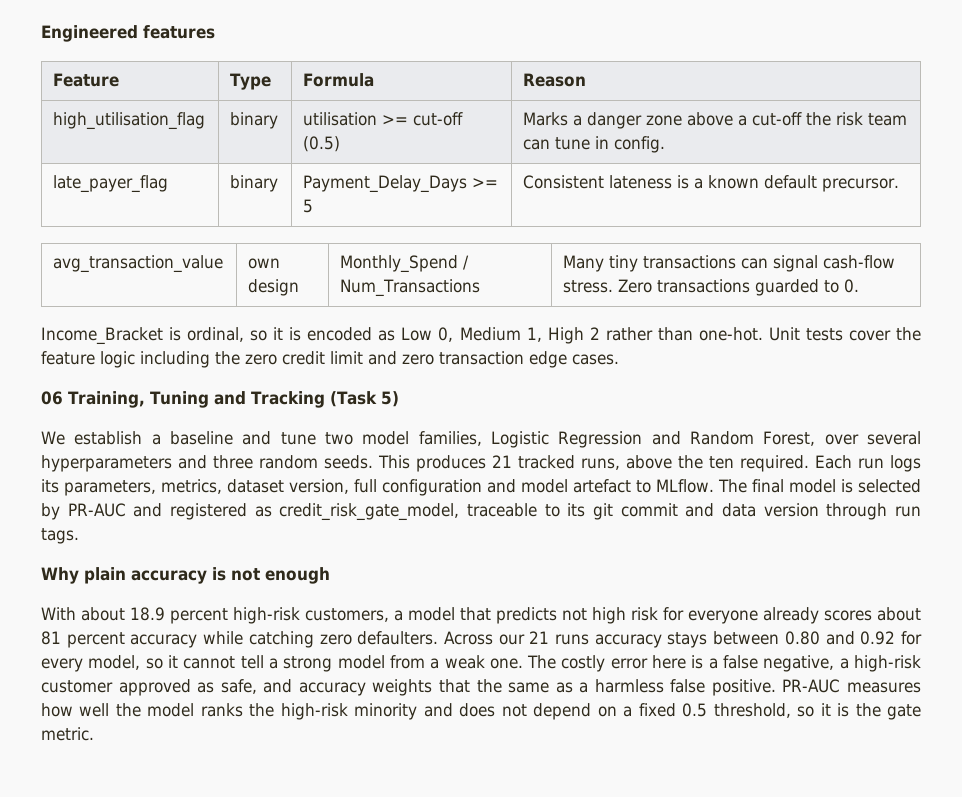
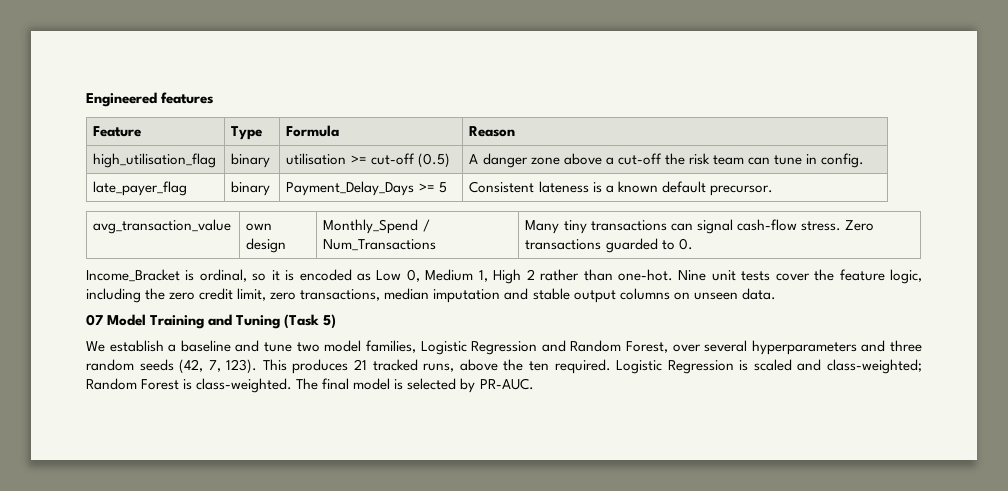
- high_utilisation_flag | binary | utilisation >= cut-off (0.5) | Marks a danger zone above a cut-off the risk team can tune in config.
+ high_utilisation_flag | binary | utilisation >= cut-off (0.5) | A danger zone above a cut-off the risk team can tune in config.
- Unit tests cover the feature logic including the zero credit limit and zero transaction edge cases.
- 06 Training, Tuning and Tracking (Task 5)
+ Nine unit tests cover the feature logic, including the zero credit limit, zero transactions, median imputation and stable output columns on unseen data.
+ 07 Model Training and Tuning (Task 5)
- We establish a baseline and tune two model families, Logistic Regression and Random Forest, over several hyperparameters and three random seeds.
+ We establish a baseline and tune two model families, Logistic Regression and Random Forest, over several hyperparameters and three random seeds (42, 7, 123).
- Each run logs its parameters, metrics, dataset version, full configuration and model artefact to MLflow.
+ Logistic Regression is scaled and class-weighted; Random Forest is class-weighted.
- The final model is selected by PR-AUC and registered as credit_risk_gate_model, traceable to its git commit and data version through run tags.
- Why plain accuracy is not enough
- With about 18.9 percent high-risk customers, a model that predicts not high risk for everyone already scores about 81 percent accuracy while catching zero defaulters. Across our 21 runs accuracy stays between 0.80 and 0.92 for every model, so it cannot tell a strong model from a weak one. The costly error here is a false negative, a high-risk customer approved as safe, and accuracy weights that the same as a harmless false positive. PR-AUC measures how well the model ranks the high-risk minority and does not depend on a fixed 0.5 threshold, so it is the gate metric.
+ The final model is selected by PR-AUC.

